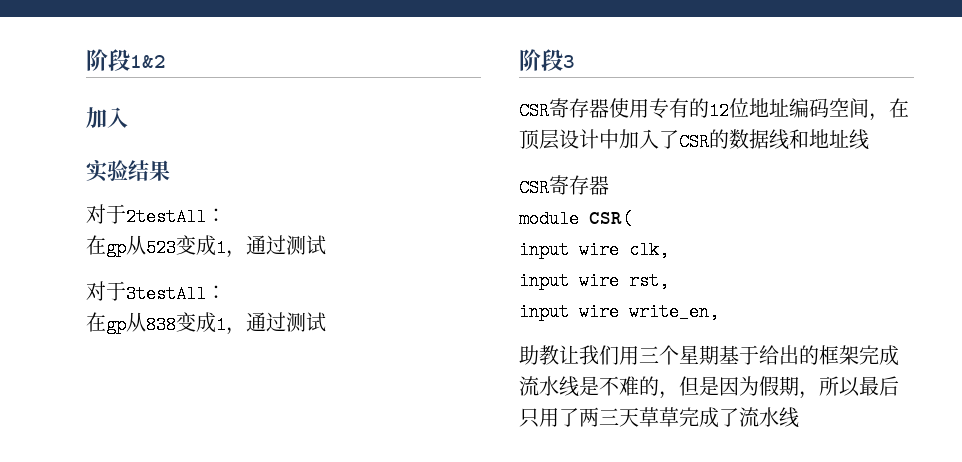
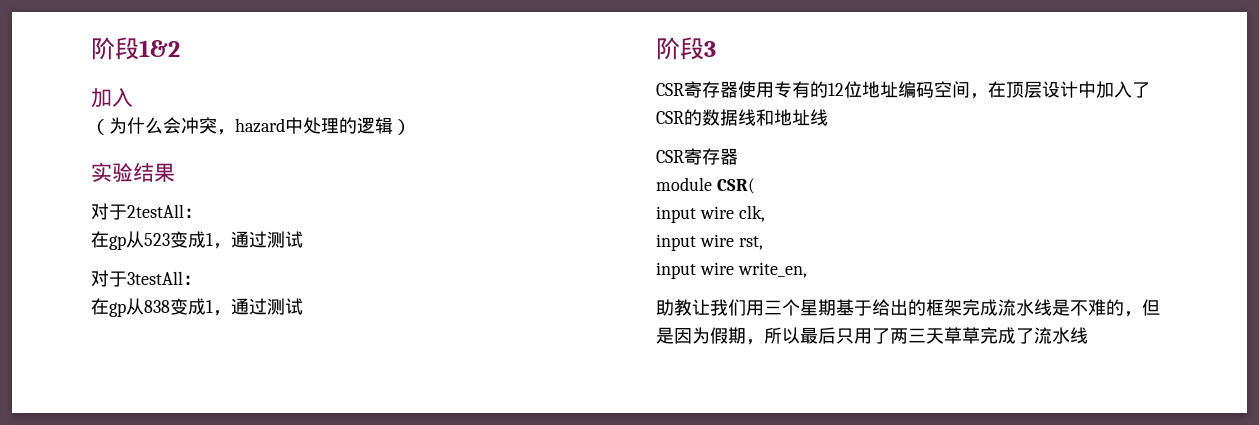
+ （为什么会冲突，hazard中处理的逻辑）

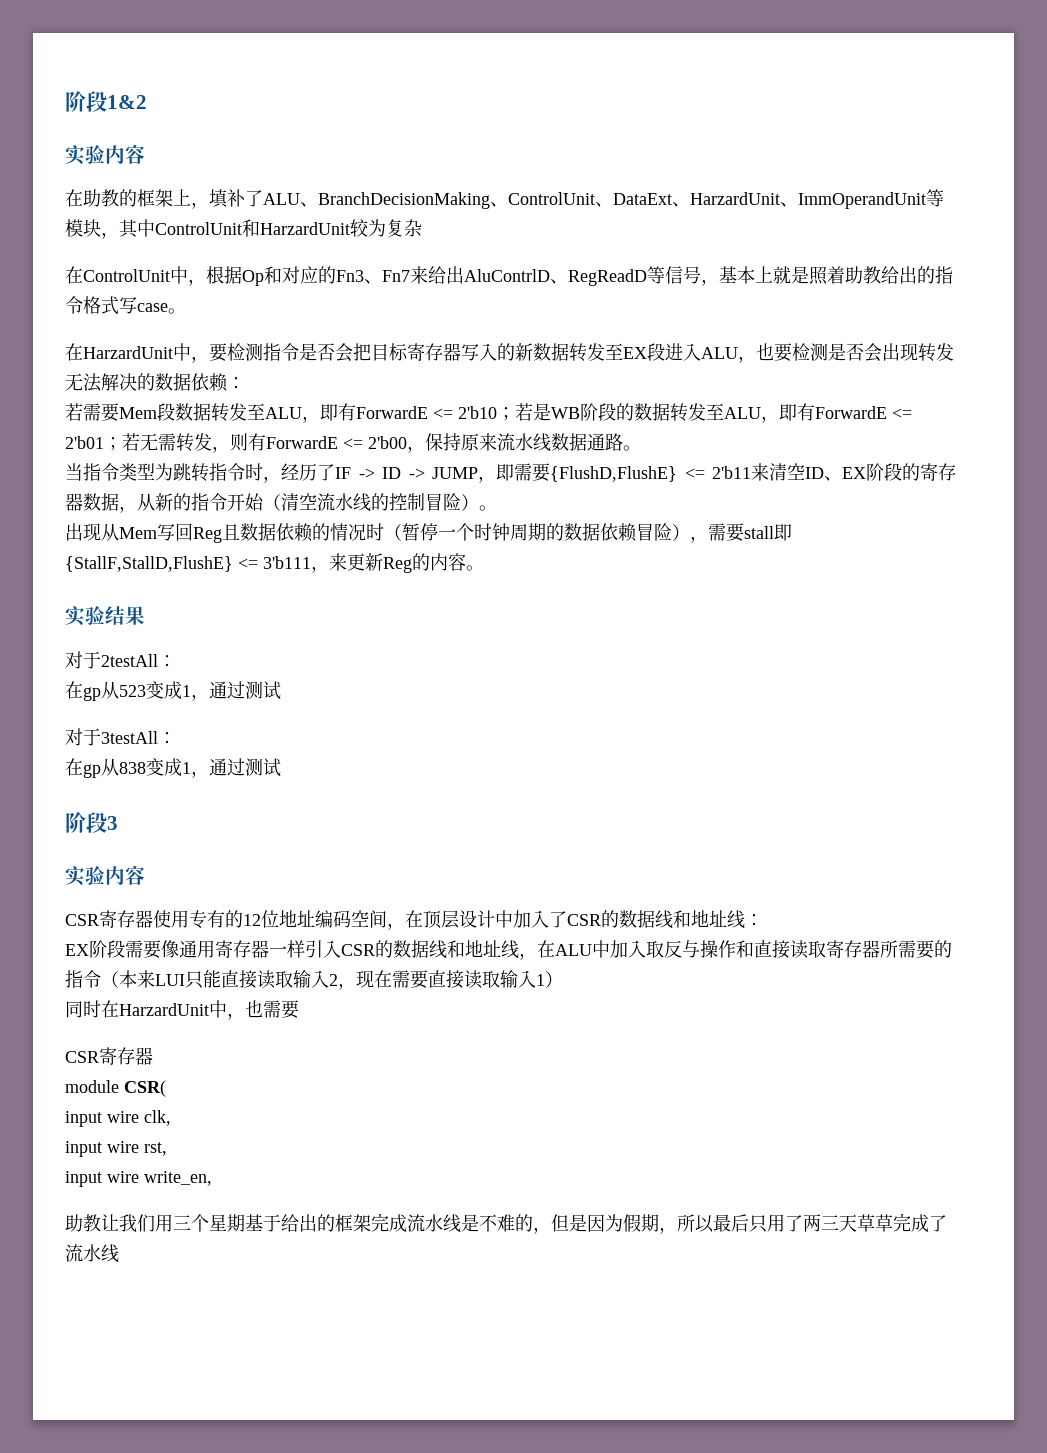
  阶段1&2
- 加入
- （为什么会冲突，hazard中处理的逻辑）
+ 实验内容
+ 在助教的框架上，填补了ALU、BranchDecisionMaking、ControlUnit、DataExt、HarzardUnit、ImmOperandUnit等模块，其中ControlUnit和HarzardUnit较为复杂
+ 在ControlUnit中，根据Op和对应的Fn3、Fn7来给出AluContrlD、RegReadD等信号，基本上就是照着助教给出的指令格式写case。
+ 在HarzardUnit中，要检测指令是否会把目标寄存器写入的新数据转发至EX段进入ALU，也要检测是否会出现转发无法解决的数据依赖：
+ 若需要Mem段数据转发至ALU，即有ForwardE <= 2'b10；若是WB阶段的数据转发至ALU，即有ForwardE <= 2'b01；若无需转发，则有ForwardE <= 2'b00，保持原来流水线数据通路。
+ 当指令类型为跳转指令时，经历了IF -> ID -> JUMP，即需要{FlushD,FlushE} <= 2'b11来清空ID、EX阶段的寄存器数据，从新的指令开始（清空流水线的控制冒险）。
+ 出现从Mem写回Reg且数据依赖的情况时（暂停一个时钟周期的数据依赖冒险），需要stall即{StallF,StallD,FlushE} <= 3'b111，来更新Reg的内容。
  阶段3
+ 实验内容
- CSR寄存器使用专有的12位地址编码空间，在顶层设计中加入了CSR的数据线和地址线
+ CSR寄存器使用专有的12位地址编码空间，在顶层设计中加入了CSR的数据线和地址线：
+ EX阶段需要像通用寄存器一样引入CSR的数据线和地址线，在ALU中加入取反与操作和直接读取寄存器所需要的指令（本来LUI只能直接读取输入2，现在需要直接读取输入1）
+ 同时在HarzardUnit中，也需要

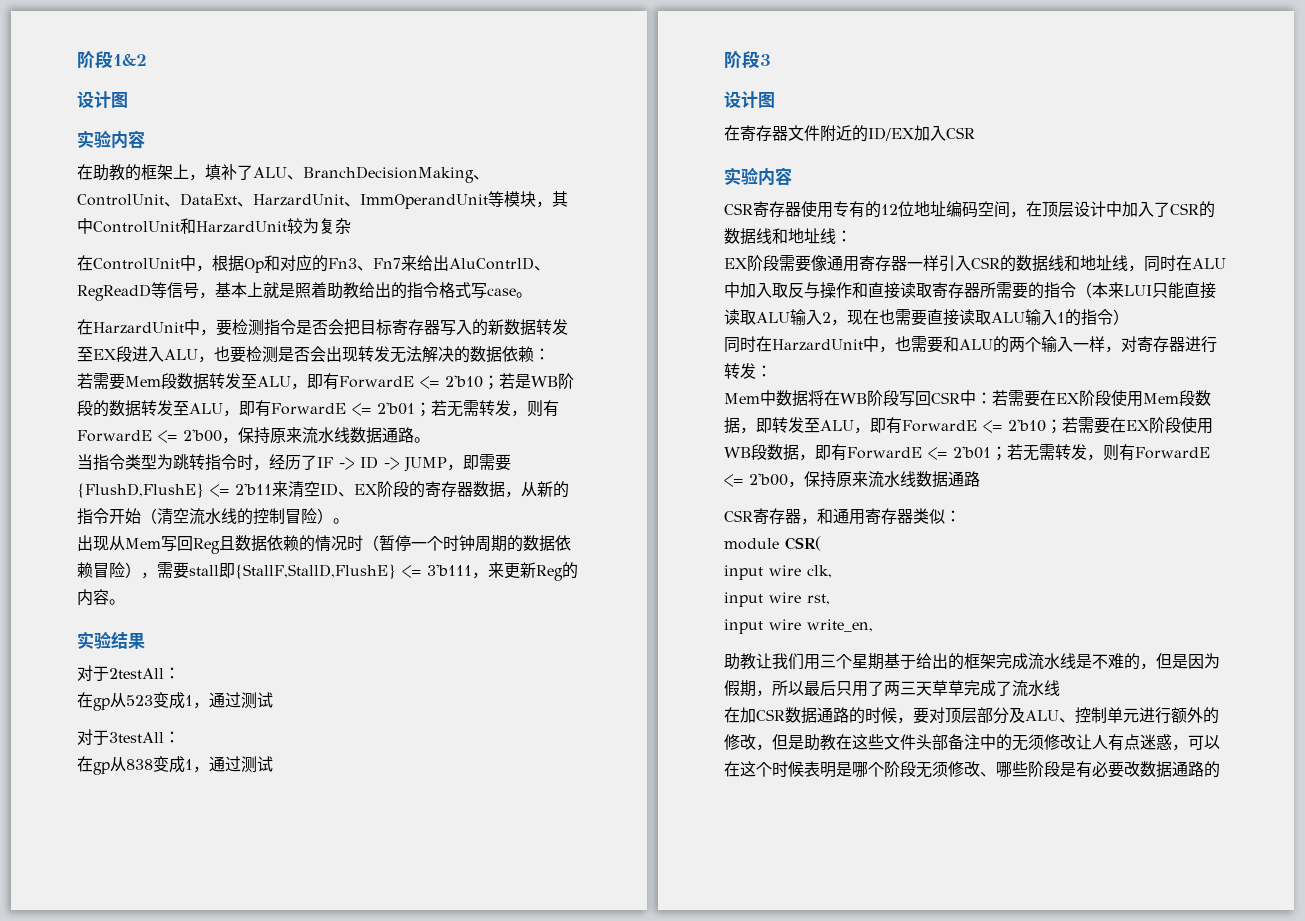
  阶段1&2
+ 设计图
  阶段3
+ 设计图
+ 在寄存器文件附近的ID/EX加入CSR
- EX阶段需要像通用寄存器一样引入CSR的数据线和地址线，在ALU中加入取反与操作和直接读取寄存器所需要的指令（本来LUI只能直接读取输入2，现在需要直接读取输入1）
+ EX阶段需要像通用寄存器一样引入CSR的数据线和地址线，同时在ALU中加入取反与操作和直接读取寄存器所需要的指令（本来LUI只能直接读取ALU输入2，现在也需要直接读取ALU输入1的指令）
- 同时在HarzardUnit中，也需要
- CSR寄存器
+ 同时在HarzardUnit中，也需要和ALU的两个输入一样，对寄存器进行转发：
+ Mem中数据将在WB阶段写回CSR中：若需要在EX阶段使用Mem段数据，即转发至ALU，即有ForwardE <= 2'b10；若需要在EX阶段使用WB段数据，即有ForwardE <= 2'b01；若无需转发，则有ForwardE <= 2'b00，保持原来流水线数据通路
+ CSR寄存器，和通用寄存器类似：
+ 在加CSR数据通路的时候，要对顶层部分及ALU、控制单元进行额外的修改，但是助教在这些文件头部备注中的无须修改让人有点迷惑，可以在这个时候表明是哪个阶段无须修改、哪些阶段是有必要改数据通路的

